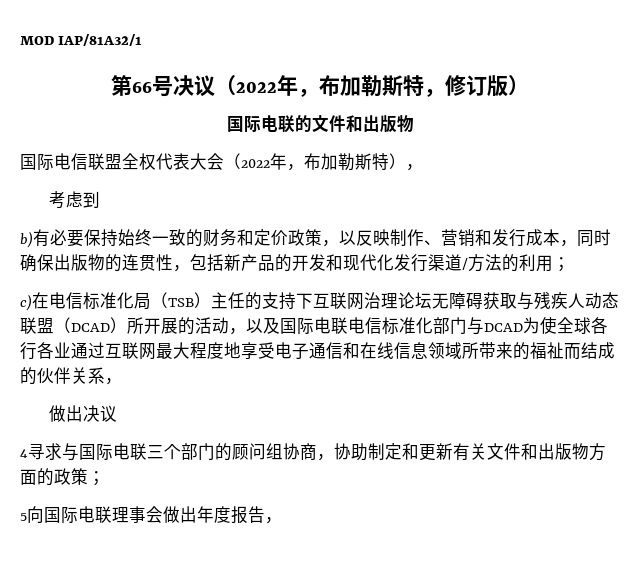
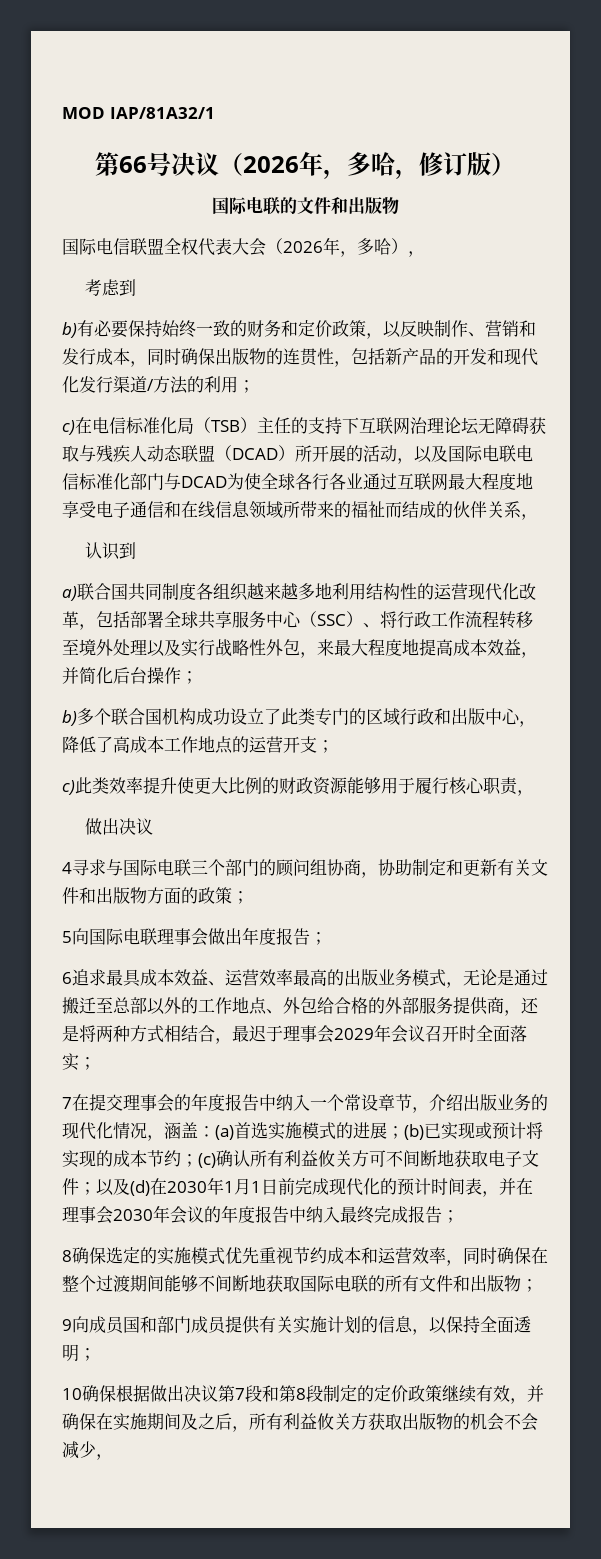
- 第66号决议（2022年，布加勒斯特，修订版）
+ 第66号决议（2026年，多哈，修订版）
- 国际电信联盟全权代表大会（2022年，布加勒斯特），
+ 国际电信联盟全权代表大会（2026年，多哈），
+ 认识到
+ a)联合国共同制度各组织越来越多地利用结构性的运营现代化改革，包括部署全球共享服务中心（SSC）、将行政工作流程转移至境外处理以及实行战略性外包，来最大程度地提高成本效益，并简化后台操作；
+ b)多个联合国机构成功设立了此类专门的区域行政和出版中心，降低了高成本工作地点的运营开支；
+ c)此类效率提升使更大比例的财政资源能够用于履行核心职责，
- 5向国际电联理事会做出年度报告，
+ 5向国际电联理事会做出年度报告；
+ 6追求最具成本效益、运营效率最高的出版业务模式，无论是通过搬迁至总部以外的工作地点、外包给合格的外部服务提供商，还是将两种方式相结合，最迟于理事会2029年会议召开时全面落实；
+ 7在提交理事会的年度报告中纳入一个常设章节，介绍出版业务的现代化情况，涵盖：(a)首选实施模式的进展；(b)已实现或预计将实现的成本节约；(c)确认所有利益攸关方可不间断地获取电子文件；以及(d)在2030年1月1日前完成现代化的预计时间表，并在理事会2030年会议的年度报告中纳入最终完成报告；
+ 8确保选定的实施模式优先重视节约成本和运营效率，同时确保在整个过渡期间能够不间断地获取国际电联的所有文件和出版物；
+ 9向成员国和部门成员提供有关实施计划的信息，以保持全面透明；
+ 10确保根据做出决议第7段和第8段制定的定价政策继续有效，并确保在实施期间及之后，所有利益攸关方获取出版物的机会不会减少，

